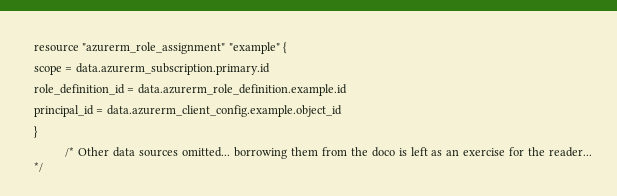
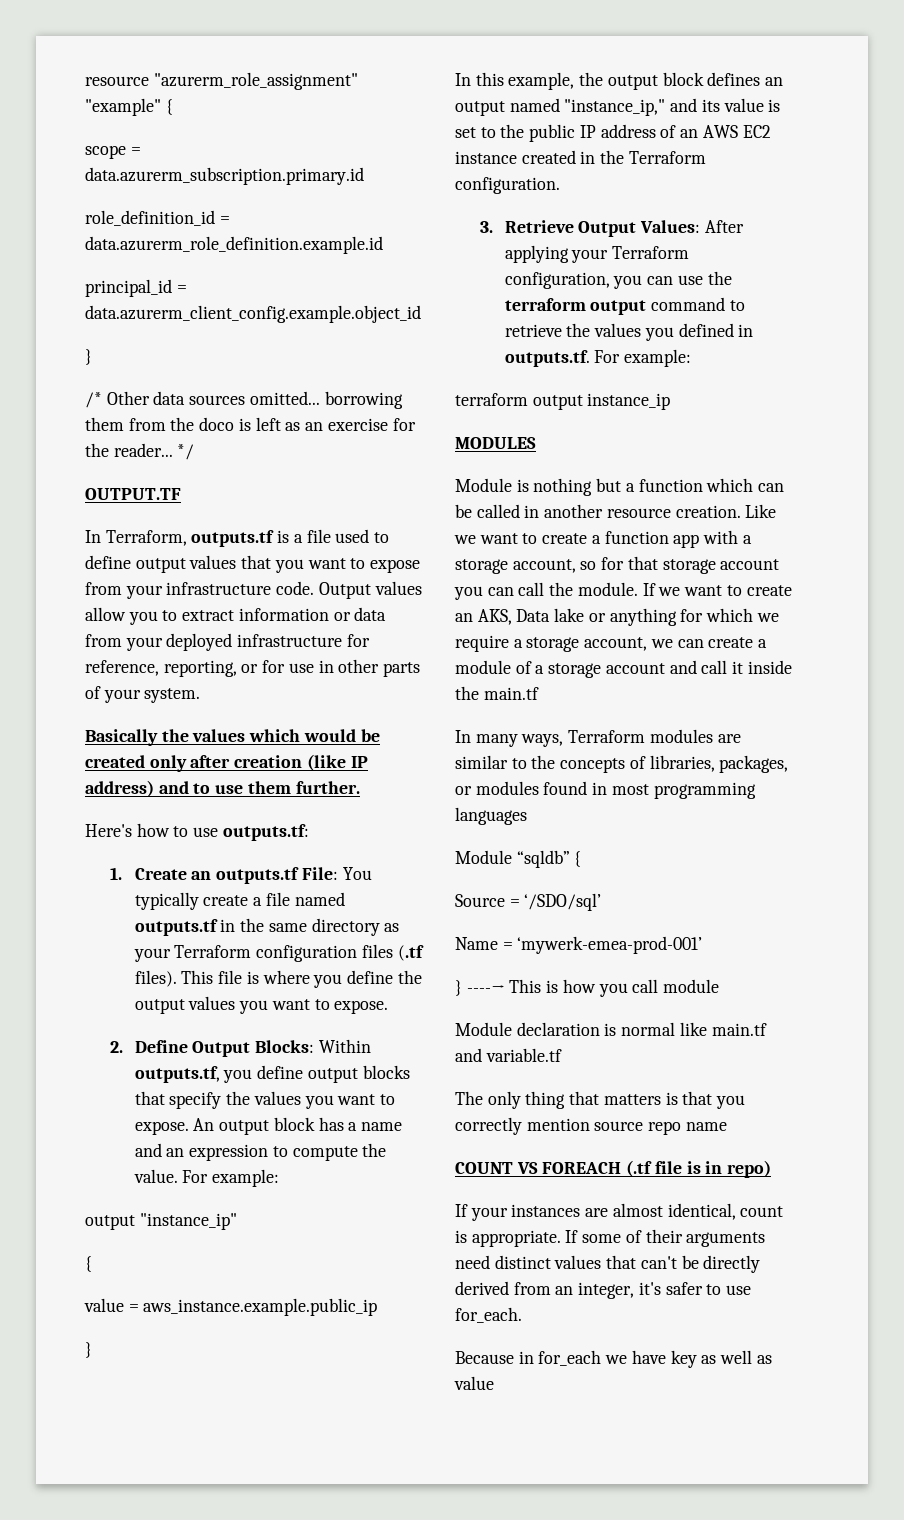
+ OUTPUT.TF
+ In Terraform, outputs.tf is a file used to define output values that you want to expose from your infrastructure code. Output values allow you to extract information or data from your deployed infrastructure for reference, reporting, or for use in other parts of your system.
+ Basically the values which would be created only after creation (like IP address) and to use them further.
+ Here's how to use outputs.tf:
+ 1. Create an outputs.tf File: You typically create a file named outputs.tf in the same directory as your Terraform configuration files (.tf files). This file is where you define the output values you want to expose.
+ 2. Define Output Blocks: Within outputs.tf, you define output blocks that specify the values you want to expose. An output block has a name and an expression to compute the value. For example:
+ output "instance_ip"
+ {
+ value = aws_instance.example.public_ip
+ }
+ In this example, the output block defines an output named "instance_ip," and its value is set to the public IP address of an AWS EC2 instance created in the Terraform configuration.
+ 3. Retrieve Output Values: After applying your Terraform configuration, you can use the terraform output command to retrieve the values you defined in outputs.tf. For example:
+ terraform output instance_ip
+ MODULES
+ Module is nothing but a function which can be called in another resource creation. Like we want to create a function app with a storage account, so for that storage account you can call the module. If we want to create an AKS, Data lake or anything for which we require a storage account, we can create a module of a storage account and call it inside the main.tf
+ In many ways, Terraform modules are similar to the concepts of libraries, packages, or modules found in most programming languages
+ Module “sqldb” {
+ Source = ‘/SDO/sql’
+ Name = ‘mywerk-emea-prod-001’
+ } ----→ This is how you call module
+ Module declaration is normal like main.tf and variable.tf
+ The only thing that matters is that you correctly mention source repo name
+ COUNT VS FOREACH (.tf file is in repo)
+ If your instances are almost identical, count is appropriate. If some of their arguments need distinct values that can't be directly derived from an integer, it's safer to use for_each.
+ Because in for_each we have key as well as value

